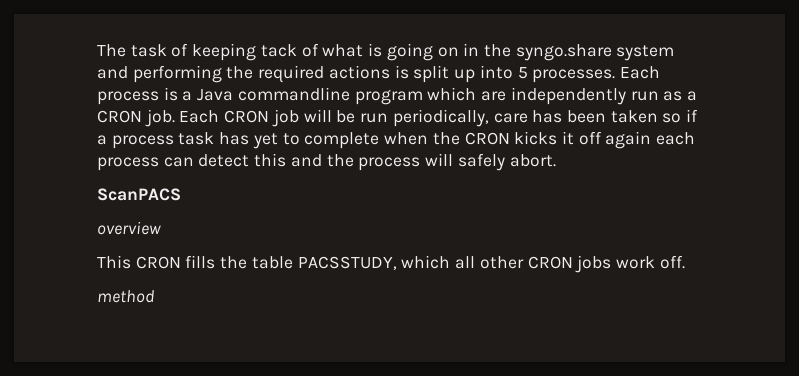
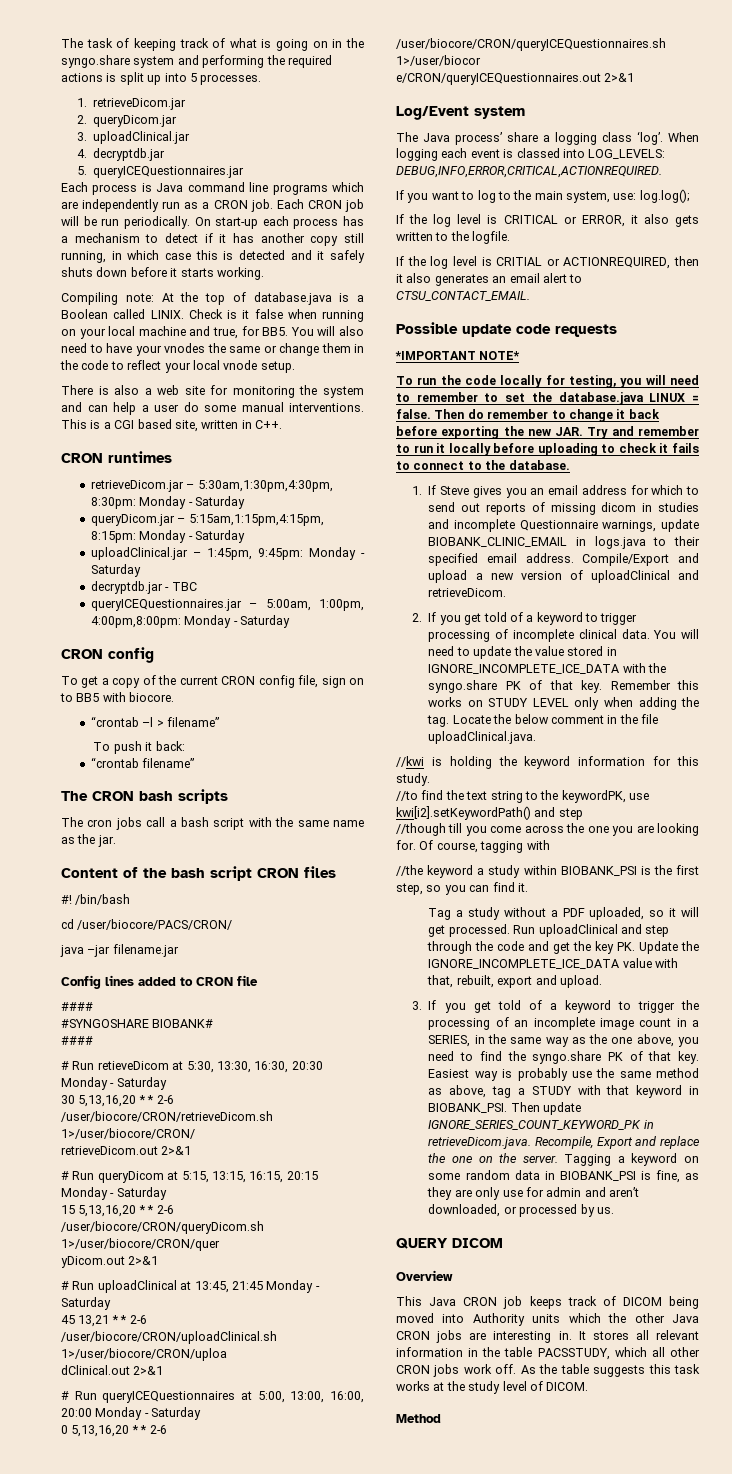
- The task of keeping tack of what is going on in the syngo.share system and performing the required actions is split up into 5 processes. Each process is a Java commandline program which are independently run as a CRON job.
+ The task of keeping track of what is going on in the syngo.share system and performing the required actions is split up into 5 processes.
+ 1. retrieveDicom.jar
+ 2. queryDicom.jar
+ 3. uploadClinical.jar
+ 4. decryptdb.jar
+ 5. queryICEQuestionnaires.jar
+ Each process is Java command line programs which are independently run as a CRON job.
- Each CRON job will be run periodically, care has been taken so if a process task has yet to complete when the CRON kicks it off again each process can detect this and the process will safely abort.
- ScanPACS
- overview
- This CRON fills the table PACSSTUDY, which all other CRON jobs work off.
- method
+ Each CRON job will be run periodically. On start-up each process has a mechanism to detect if it has another copy still running, in which case this is detected and it safely shuts down before it starts working.
+ Compiling note: At the top of database.java is a Boolean called LINIX. Check is it false when running on your local machine and true, for BB5. You will also need to have your vnodes the same or change them in the code to reflect your local vnode setup.
+ There is also a web site for monitoring the system and can help a user do some manual interventions. This is a CGI based site, written in C++.
+ CRON runtimes
+ retrieveDicom.jar – 5:30am,1:30pm,4:30pm, 8:30pm: Monday - Saturday
+ queryDicom.jar – 5:15am,1:15pm,4:15pm, 8:15pm: Monday - Saturday
+ uploadClinical.jar – 1:45pm, 9:45pm: Monday - Saturday
+ decryptdb.jar - TBC
+ queryICEQuestionnaires.jar – 5:00am, 1:00pm, 4:00pm,8:00pm: Monday - Saturday
+ CRON config
+ To get a copy of the current CRON config file, sign on to BB5 with biocore.
+ “crontab –l > filename”
+ To push it back:
+ “crontab filename”
+ The CRON bash scripts
+ The cron jobs call a bash script with the same name as the jar.
+ Content of the bash script CRON files
+ #! /bin/bash
+ cd /user/biocore/PACS/CRON/
+ java –jar filename.jar
+ Config lines added to CRON file
+ ####
+ #SYNGOSHARE BIOBANK#
+ ####
+ # Run retieveDicom at 5:30, 13:30, 16:30, 20:30 Monday - Saturday
+ 30 5,13,16,20 * * 2-6 /user/biocore/CRON/retrieveDicom.sh 1>/user/biocore/CRON/
+ retrieveDicom.out 2>&1
+ # Run queryDicom at 5:15, 13:15, 16:15, 20:15 Monday - Saturday
+ 15 5,13,16,20 * * 2-6 /user/biocore/CRON/queryDicom.sh 1>/user/biocore/CRON/quer
+ yDicom.out 2>&1
+ # Run uploadClinical at 13:45, 21:45 Monday - Saturday
+ 45 13,21 * * 2-6 /user/biocore/CRON/uploadClinical.sh 1>/user/biocore/CRON/uploa
+ dClinical.out 2>&1
+ # Run queryICEQuestionnaires at 5:00, 13:00, 16:00, 20:00 Monday - Saturday
+ 0 5,13,16,20 * * 2-6 /user/biocore/CRON/queryICEQuestionnaires.sh 1>/user/biocor
+ e/CRON/queryICEQuestionnaires.out 2>&1
+ Log/Event system
+ The Java process’ share a logging class ‘log’. When logging each event is classed into LOG_LEVELS: DEBUG,INFO,ERROR,CRITICAL,ACTIONREQUIRED.
+ If you want to log to the main system, use: log.log();
+ If the log level is CRITICAL or ERROR, it also gets written to the logfile.
+ If the log level is CRITIAL or ACTIONREQUIRED, then it also generates an email alert to CTSU_CONTACT_EMAIL.
+ Possible update code requests
+ *IMPORTANT NOTE*
+ To run the code locally for testing, you will need to remember to set the database.java LINUX = false. Then do remember to change it back before exporting the new JAR. Try and remember to run it locally before uploading to check it fails to connect to the database.
+ 1. If Steve gives you an email address for which to send out reports of missing dicom in studies and incomplete Questionnaire warnings, update BIOBANK_CLINIC_EMAIL in logs.java to their specified email address. Compile/Export and upload a new version of uploadClinical and retrieveDicom.
+ 2. If you get told of a keyword to trigger processing of incomplete clinical data. You will need to update the value stored in IGNORE_INCOMPLETE_ICE_DATA with the syngo.share PK of that key. Remember this works on STUDY LEVEL only when adding the tag. Locate the below comment in the file uploadClinical.java.
+ //kwi is holding the keyword information for this study.
+ //to find the text string to the keywordPK, use kwi[i2].setKeywordPath() and step
+ //though till you come across the one you are looking for. Of course, tagging with
+ //the keyword a study within BIOBANK_PSI is the first step, so you can find it.
+ Tag a study without a PDF uploaded, so it will get processed. Run uploadClinical and step through the code and get the key PK. Update the IGNORE_INCOMPLETE_ICE_DATA value with that, rebuilt, export and upload.
+ 3. If you get told of a keyword to trigger the processing of an incomplete image count in a SERIES, in the same way as the one above, you need to find the syngo.share PK of that key. Easiest way is probably use the same method as above, tag a STUDY with that keyword in BIOBANK_PSI. Then update IGNORE_SERIES_COUNT_KEYWORD_PK in retrieveDicom.java. Recompile, Export and replace the one on the server. Tagging a keyword on some random data in BIOBANK_PSI is fine, as they are only use for admin and aren’t downloaded, or processed by us.
+ QUERY DICOM
+ Overview
+ This Java CRON job keeps track of DICOM being moved into Authority units which the other Java CRON jobs are interesting in. It stores all relevant information in the table PACSSTUDY, which all other CRON jobs work off. As the table suggests this task works at the study level of DICOM.
+ Method

